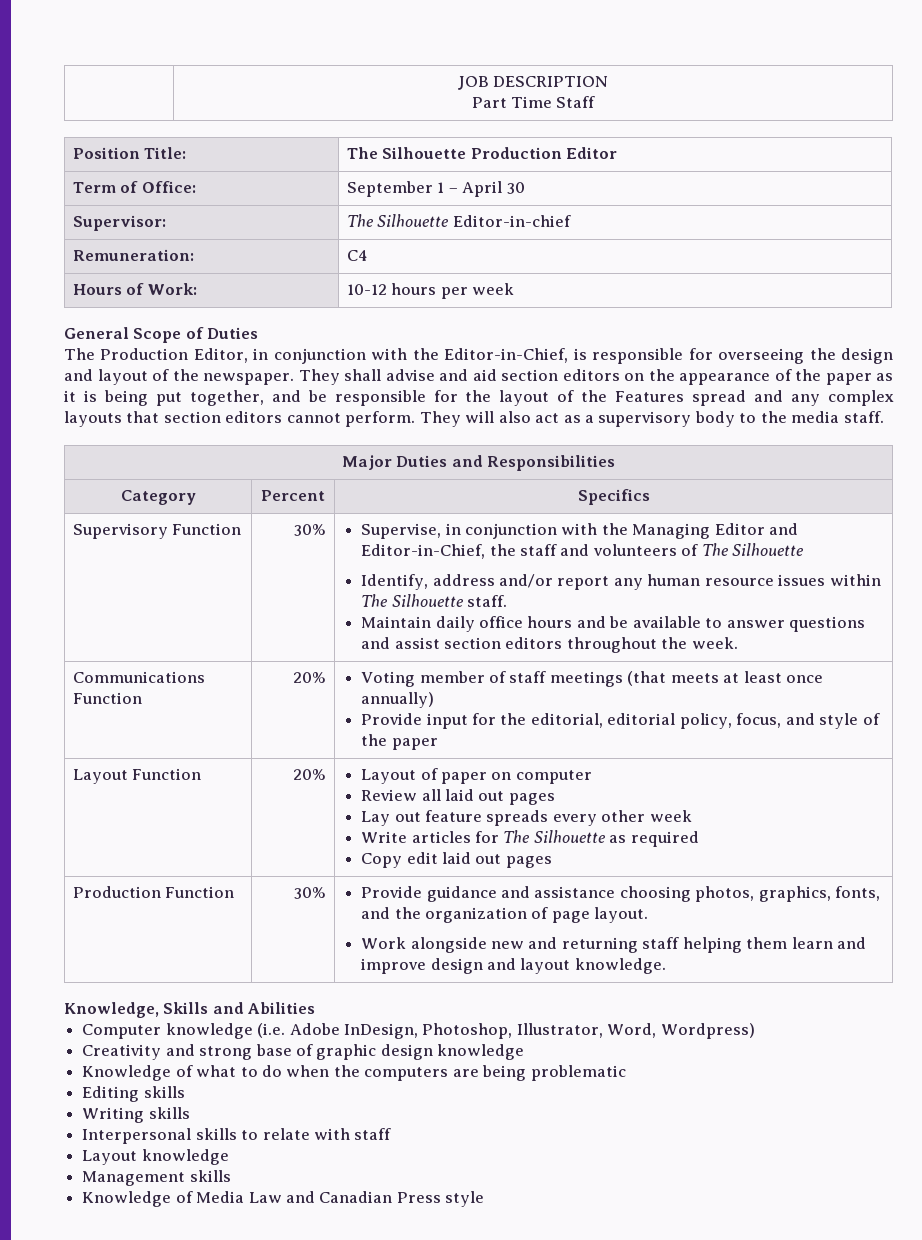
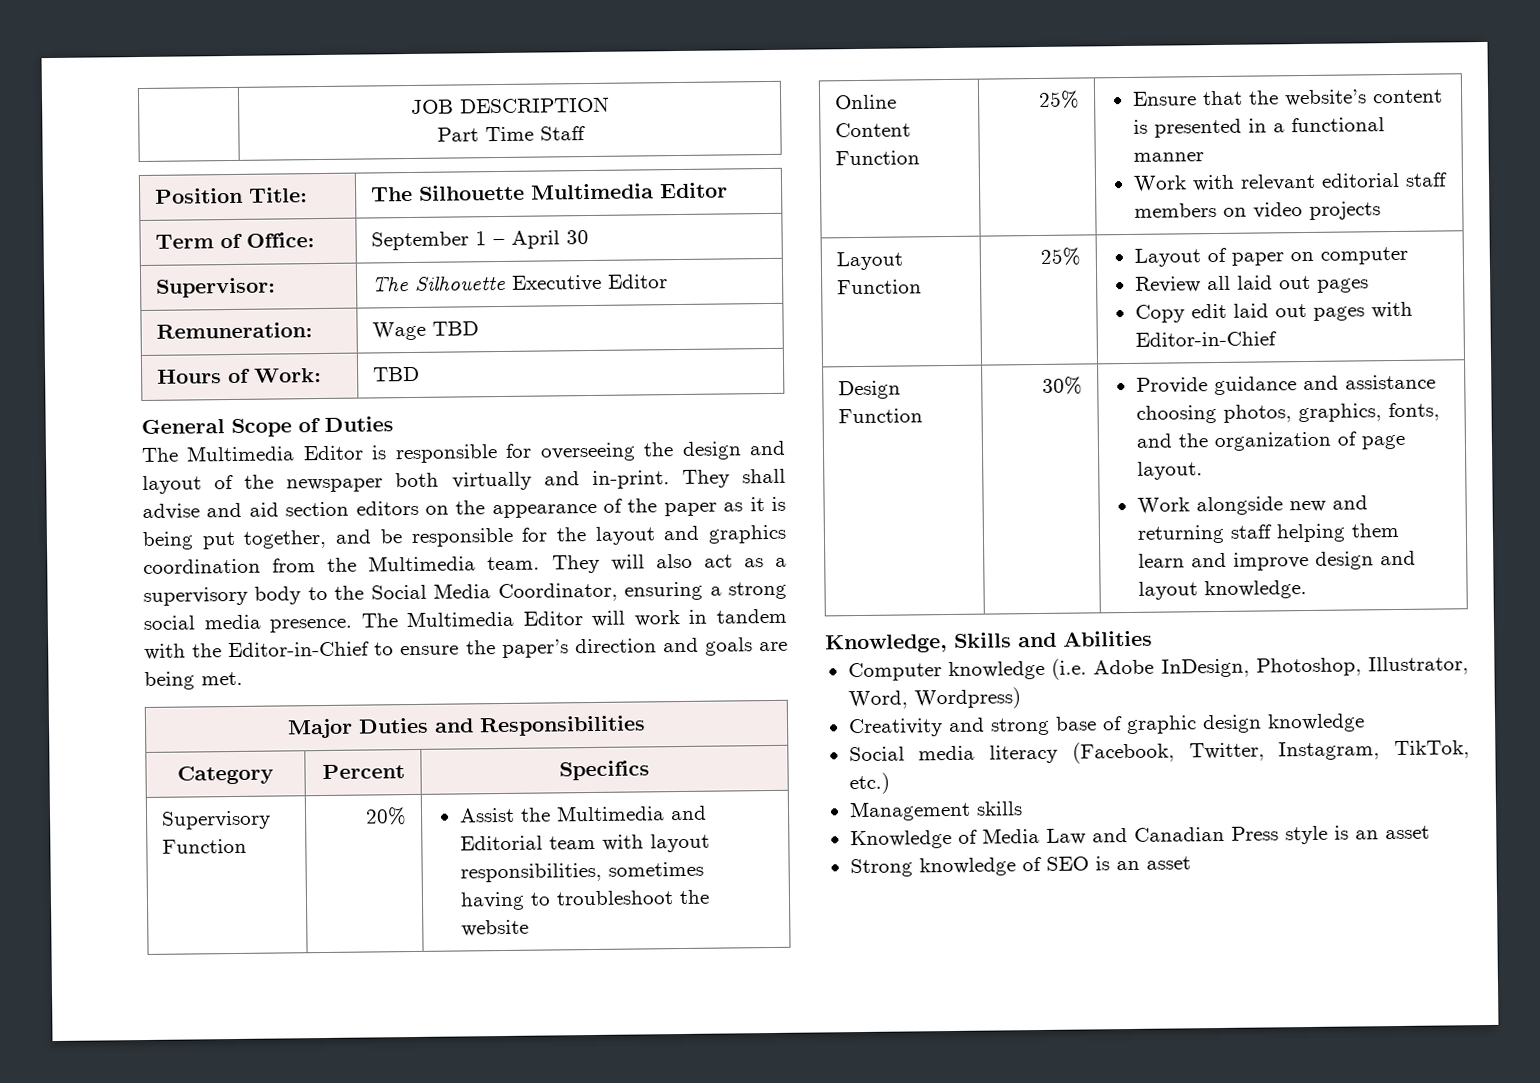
- Position Title: | The Silhouette Production Editor
+ Position Title: | The Silhouette Multimedia Editor
- Supervisor: | The Silhouette Editor-in-chief
+ Supervisor: | The Silhouette Executive Editor
- Remuneration: | C4
+ Remuneration: | Wage TBD
- Hours of Work: | 10-12 hours per week
+ Hours of Work: | TBD
- The Production Editor, in conjunction with the Editor-in-Chief, is responsible for overseeing the design and layout of the newspaper.
+ The Multimedia Editor is responsible for overseeing the design and layout of the newspaper both virtually and in-print.
- They shall advise and aid section editors on the appearance of the paper as it is being put together, and be responsible for the layout of the Features spread and any complex layouts that section editors cannot perform.
+ They shall advise and aid section editors on the appearance of the paper as it is being put together, and be responsible for the layout and graphics coordination from the Multimedia team.
- They will also act as a supervisory body to the media staff.
+ They will also act as a supervisory body to the Social Media Coordinator, ensuring a strong social media presence. The Multimedia Editor will work in tandem with the Editor-in-Chief to ensure the paper’s direction and goals are being met.
- 30% | Supervise, in conjunction with the Managing Editor and Editor-in-Chief, the staff and volunteers of The Silhouette
- Identify, address and/or report any human resource issues within The Silhouette staff.
- Maintain daily office hours and be available to answer questions and assist section editors throughout the week.
- Communications Function | 20% | Voting member of staff meetings (that meets at least once annually)
- Provide input for the editorial, editorial policy, focus, and style of the paper
+ 20% | Assist the Multimedia and Editorial team with layout responsibilities, sometimes having to troubleshoot the website
+ Online Content Function | 25% | Ensure that the website’s content is presented in a functional manner
+ Work with relevant editorial staff members on video projects
- Layout Function | 20% | Layout of paper on computer
+ Layout Function | 25% | Layout of paper on computer
  Review all laid out pages
- Lay out feature spreads every other week
- Write articles for The Silhouette as required
- Copy edit laid out pages
- Production Function | 30% | Provide guidance and assistance choosing photos, graphics, fonts, and the organization of page layout.
+ Copy edit laid out pages with Editor-in-Chief
+ Design Function | 30% | Provide guidance and assistance choosing photos, graphics, fonts, and the organization of page layout.
- Knowledge of what to do when the computers are being problematic
- Editing skills
- Writing skills
- Interpersonal skills to relate with staff
- Layout knowledge
+ Social media literacy (Facebook, Twitter, Instagram, TikTok, etc.)
- Knowledge of Media Law and Canadian Press style
+ Knowledge of Media Law and Canadian Press style is an asset
+ Strong knowledge of SEO is an asset

